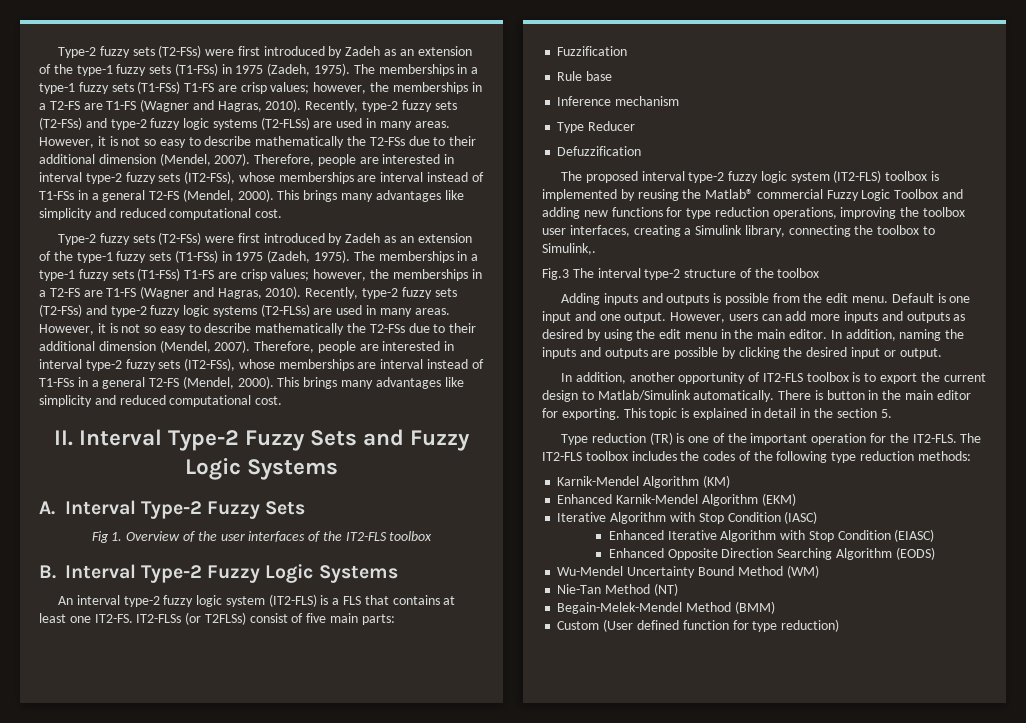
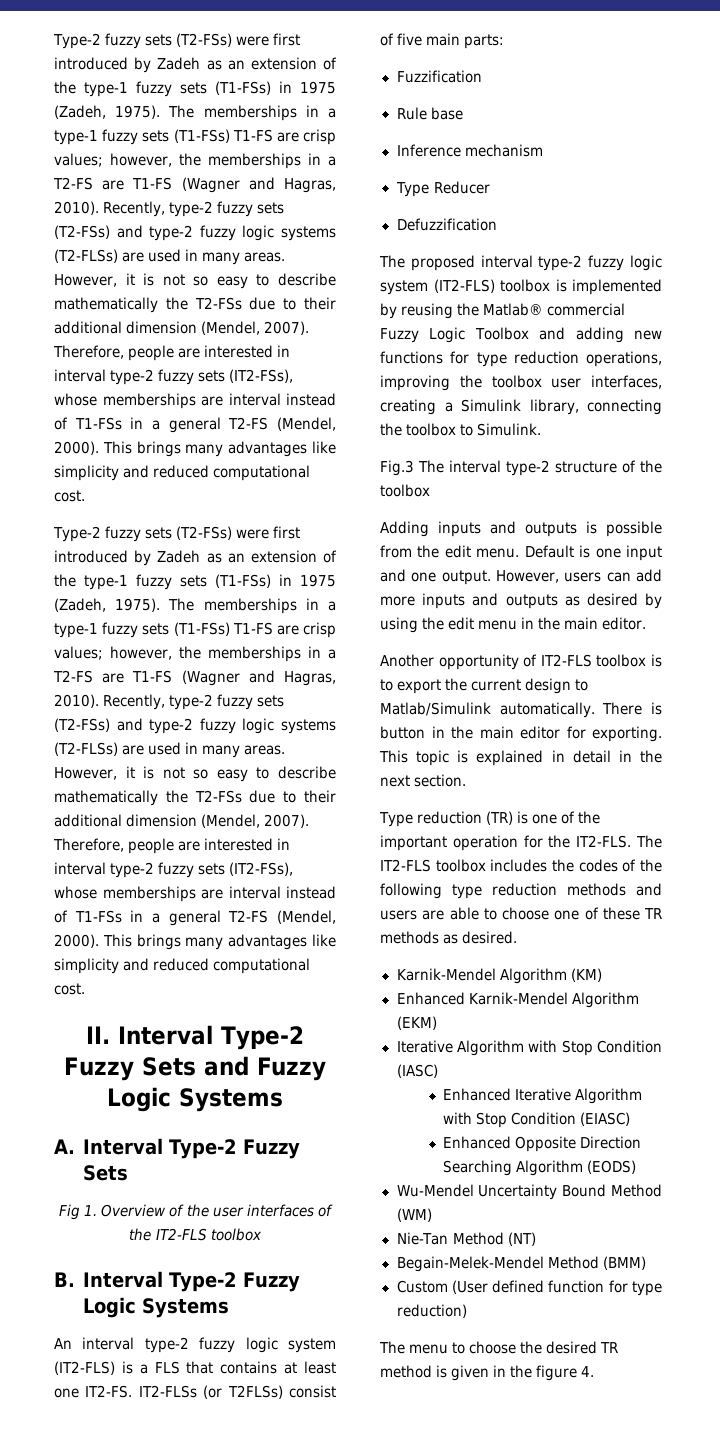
- The proposed interval type-2 fuzzy logic system (IT2-FLS) toolbox is implemented by reusing the Matlab® commercial Fuzzy Logic Toolbox and adding new functions for type reduction operations, improving the toolbox user interfaces, creating a Simulink library, connecting the toolbox to Simulink,.
+ The proposed interval type-2 fuzzy logic system (IT2-FLS) toolbox is implemented by reusing the Matlab® commercial Fuzzy Logic Toolbox and adding new functions for type reduction operations, improving the toolbox user interfaces, creating a Simulink library, connecting the toolbox to Simulink.
- However, users can add more inputs and outputs as desired by using the edit menu in the main editor. In addition, naming the inputs and outputs are possible by clicking the desired input or output.
- In addition, another opportunity of IT2-FLS toolbox is to export the current design to Matlab/Simulink automatically.
+ However, users can add more inputs and outputs as desired by using the edit menu in the main editor.
+ Another opportunity of IT2-FLS toolbox is to export the current design to Matlab/Simulink automatically.
- This topic is explained in detail in the section 5.
+ This topic is explained in detail in the next section.
- The IT2-FLS toolbox includes the codes of the following type reduction methods:
+ The IT2-FLS toolbox includes the codes of the following type reduction methods and users are able to choose one of these TR methods as desired.
+ The menu to choose the desired TR method is given in the figure 4.

